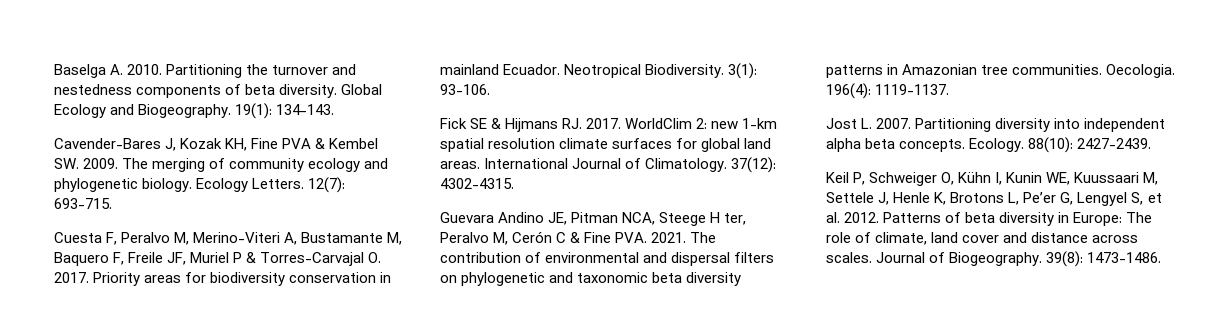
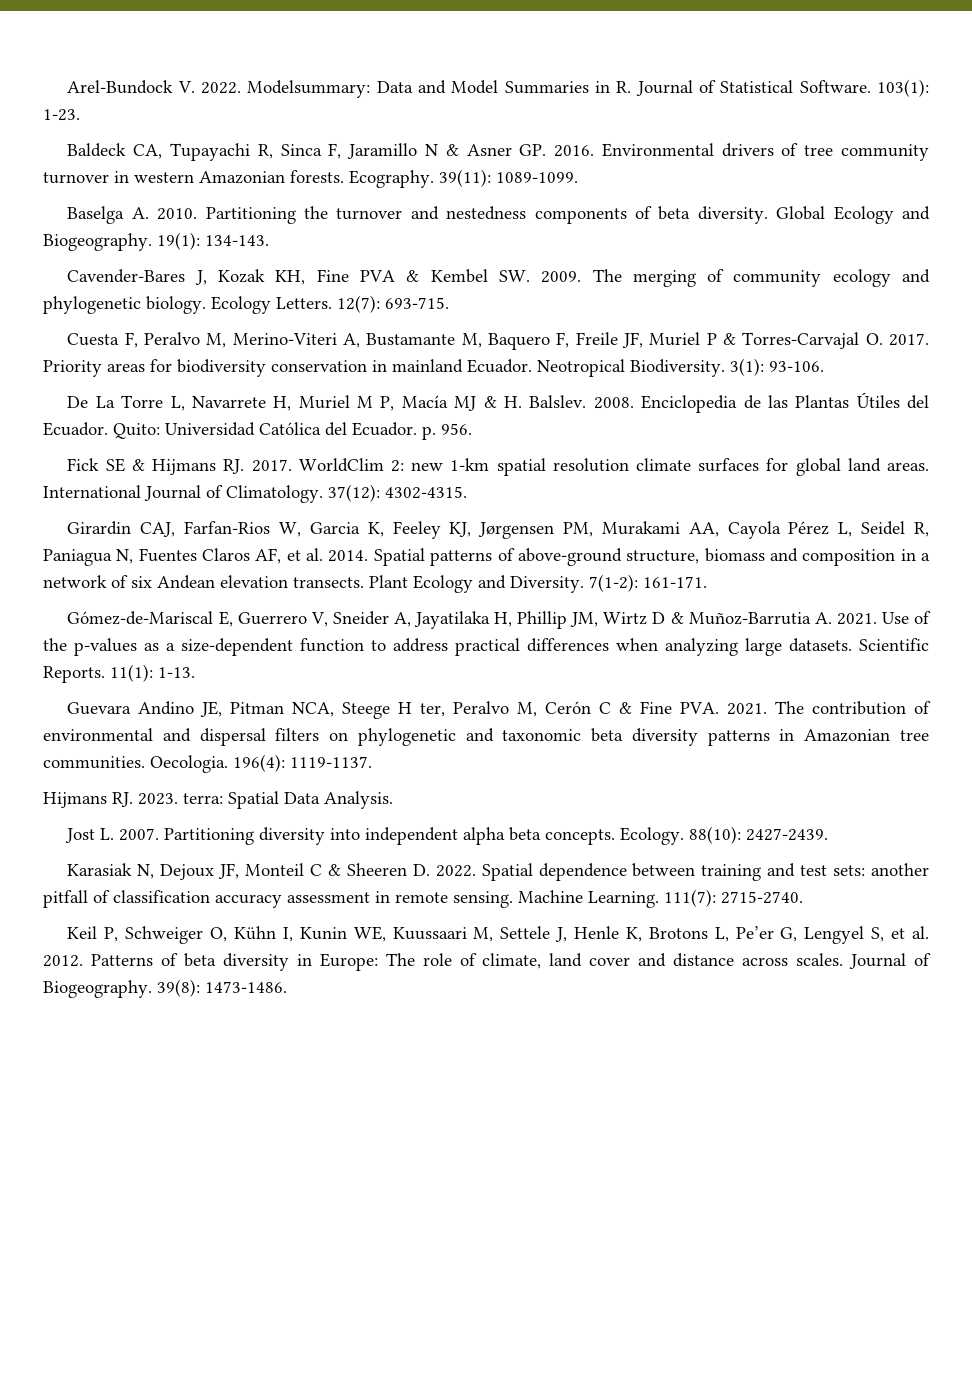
+ Arel-Bundock V. 2022. Modelsummary: Data and Model Summaries in R. Journal of Statistical Software. 103(1): 1-23.
+ Baldeck CA, Tupayachi R, Sinca F, Jaramillo N & Asner GP. 2016. Environmental drivers of tree community turnover in western Amazonian forests. Ecography. 39(11): 1089-1099.
+ De La Torre L, Navarrete H, Muriel M P, Macía MJ & H. Balslev. 2008. Enciclopedia de las Plantas Útiles del Ecuador. Quito: Universidad Católica del Ecuador. p. 956.
+ Girardin CAJ, Farfan-Rios W, Garcia K, Feeley KJ, Jørgensen PM, Murakami AA, Cayola Pérez L, Seidel R, Paniagua N, Fuentes Claros AF, et al. 2014. Spatial patterns of above-ground structure, biomass and composition in a network of six Andean elevation transects. Plant Ecology and Diversity. 7(1-2): 161-171.
+ Gómez-de-Mariscal E, Guerrero V, Sneider A, Jayatilaka H, Phillip JM, Wirtz D & Muñoz-Barrutia A. 2021. Use of the p-values as a size-dependent function to address practical differences when analyzing large datasets. Scientific Reports. 11(1): 1-13.
+ Hijmans RJ. 2023. terra: Spatial Data Analysis.
+ Karasiak N, Dejoux JF, Monteil C & Sheeren D. 2022. Spatial dependence between training and test sets: another pitfall of classification accuracy assessment in remote sensing. Machine Learning. 111(7): 2715-2740.

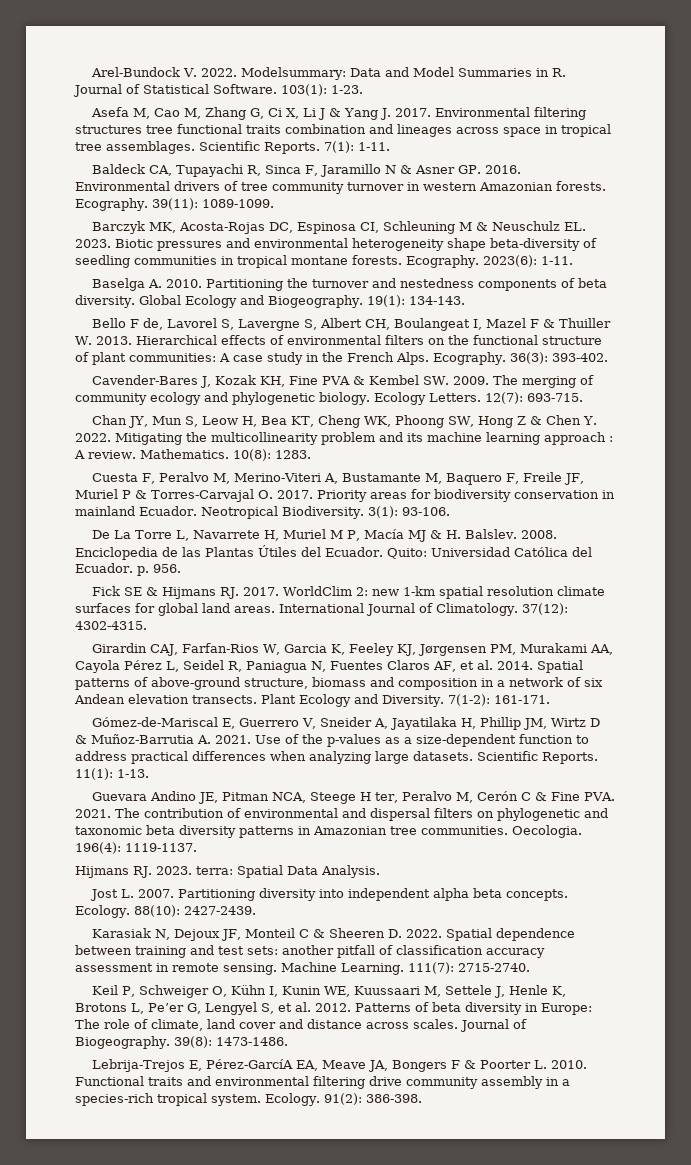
+ Asefa M, Cao M, Zhang G, Ci X, Li J & Yang J. 2017. Environmental filtering structures tree functional traits combination and lineages across space in tropical tree assemblages. Scientific Reports. 7(1): 1-11.
+ Barczyk MK, Acosta-Rojas DC, Espinosa CI, Schleuning M & Neuschulz EL. 2023. Biotic pressures and environmental heterogeneity shape beta-diversity of seedling communities in tropical montane forests. Ecography. 2023(6): 1-11.
+ Bello F de, Lavorel S, Lavergne S, Albert CH, Boulangeat I, Mazel F & Thuiller W. 2013. Hierarchical effects of environmental filters on the functional structure of plant communities: A case study in the French Alps. Ecography. 36(3): 393-402.
+ Chan JY, Mun S, Leow H, Bea KT, Cheng WK, Phoong SW, Hong Z & Chen Y. 2022. Mitigating the multicollinearity problem and its machine learning approach : A review. Mathematics. 10(8): 1283.
+ Lebrija-Trejos E, Pérez-GarcíA EA, Meave JA, Bongers F & Poorter L. 2010. Functional traits and environmental filtering drive community assembly in a species-rich tropical system. Ecology. 91(2): 386-398.

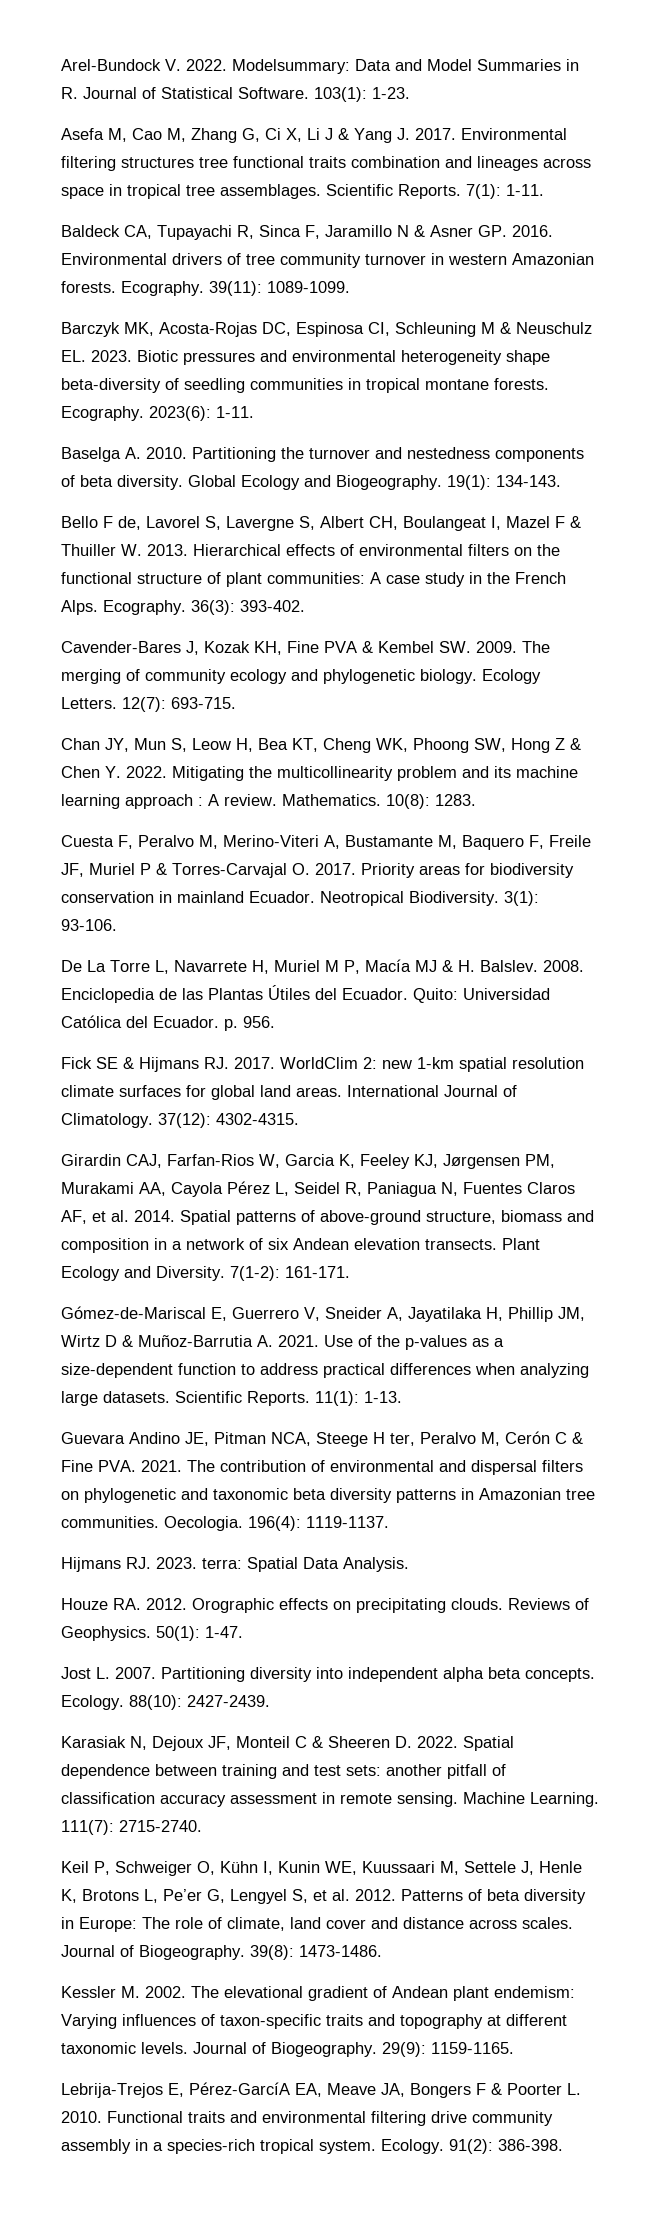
+ Houze RA. 2012. Orographic effects on precipitating clouds. Reviews of Geophysics. 50(1): 1-47.
+ Kessler M. 2002. The elevational gradient of Andean plant endemism: Varying influences of taxon-specific traits and topography at different taxonomic levels. Journal of Biogeography. 29(9): 1159-1165.

